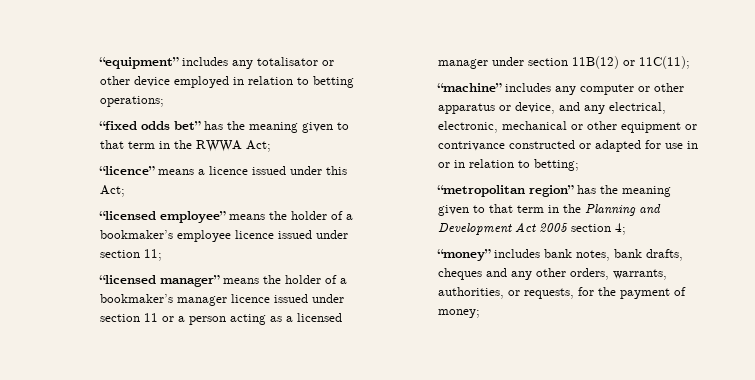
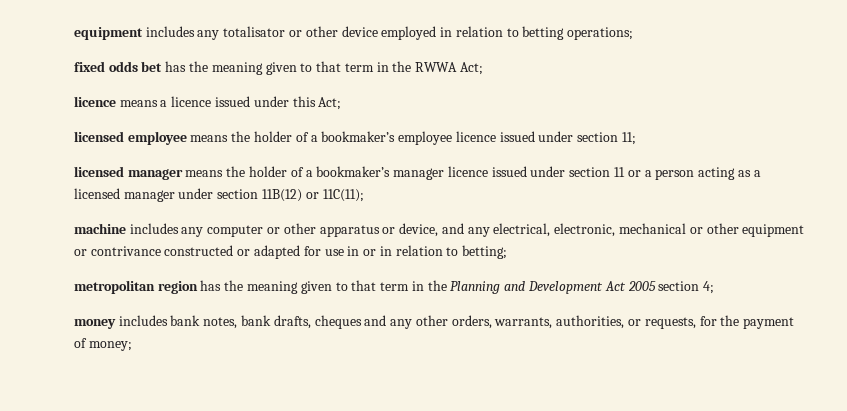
- “equipment” includes any totalisator or other device employed in relation to betting operations;
+ equipment includes any totalisator or other device employed in relation to betting operations;
- “fixed odds bet” has the meaning given to that term in the RWWA Act;
+ fixed odds bet has the meaning given to that term in the RWWA Act;
- “licence” means a licence issued under this Act;
+ licence means a licence issued under this Act;
- “licensed employee” means the holder of a bookmaker’s employee licence issued under section 11;
+ licensed employee means the holder of a bookmaker’s employee licence issued under section 11;
- “licensed manager” means the holder of a bookmaker’s manager licence issued under section 11 or a person acting as a licensed manager under section 11B(12) or 11C(11);
+ licensed manager means the holder of a bookmaker’s manager licence issued under section 11 or a person acting as a licensed manager under section 11B(12) or 11C(11);
- “machine” includes any computer or other apparatus or device, and any electrical, electronic, mechanical or other equipment or contrivance constructed or adapted for use in or in relation to betting;
+ machine includes any computer or other apparatus or device, and any electrical, electronic, mechanical or other equipment or contrivance constructed or adapted for use in or in relation to betting;
- “metropolitan region” has the meaning given to that term in the Planning and Development Act 2005 section 4;
+ metropolitan region has the meaning given to that term in the Planning and Development Act 2005 section 4;
- “money” includes bank notes, bank drafts, cheques and any other orders, warrants, authorities, or requests, for the payment of money;
+ money includes bank notes, bank drafts, cheques and any other orders, warrants, authorities, or requests, for the payment of money;

